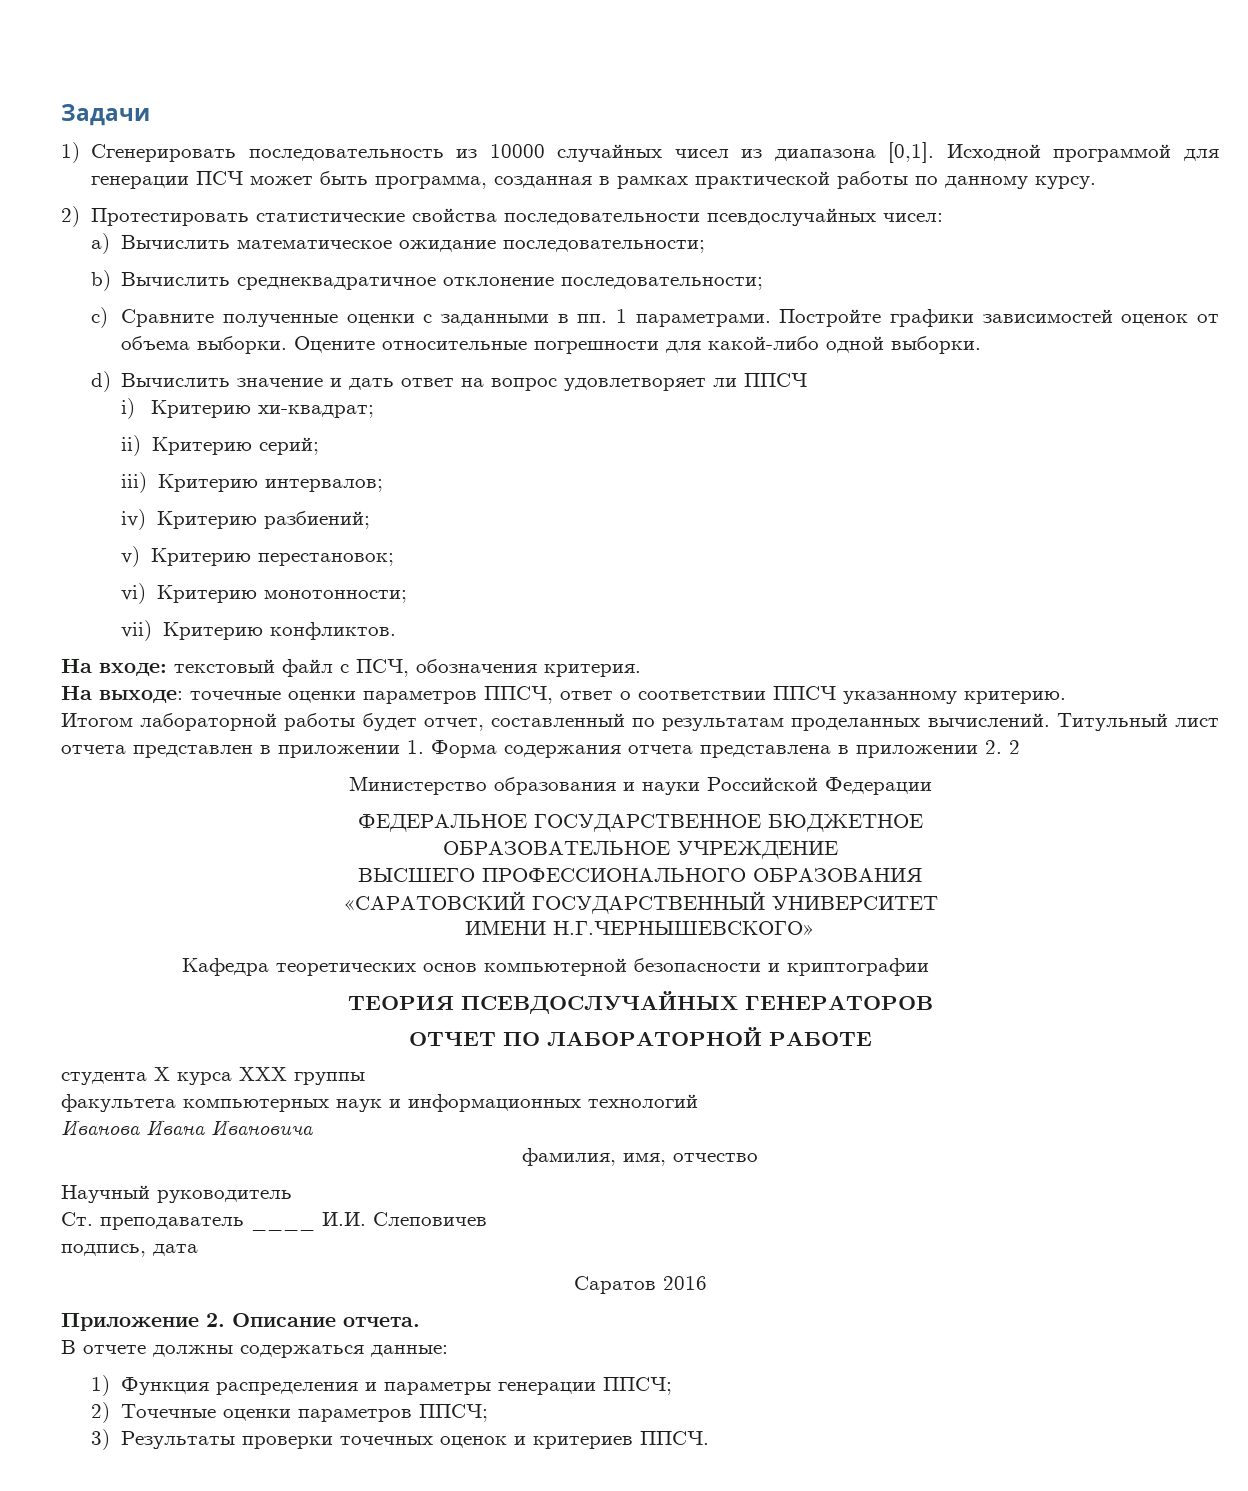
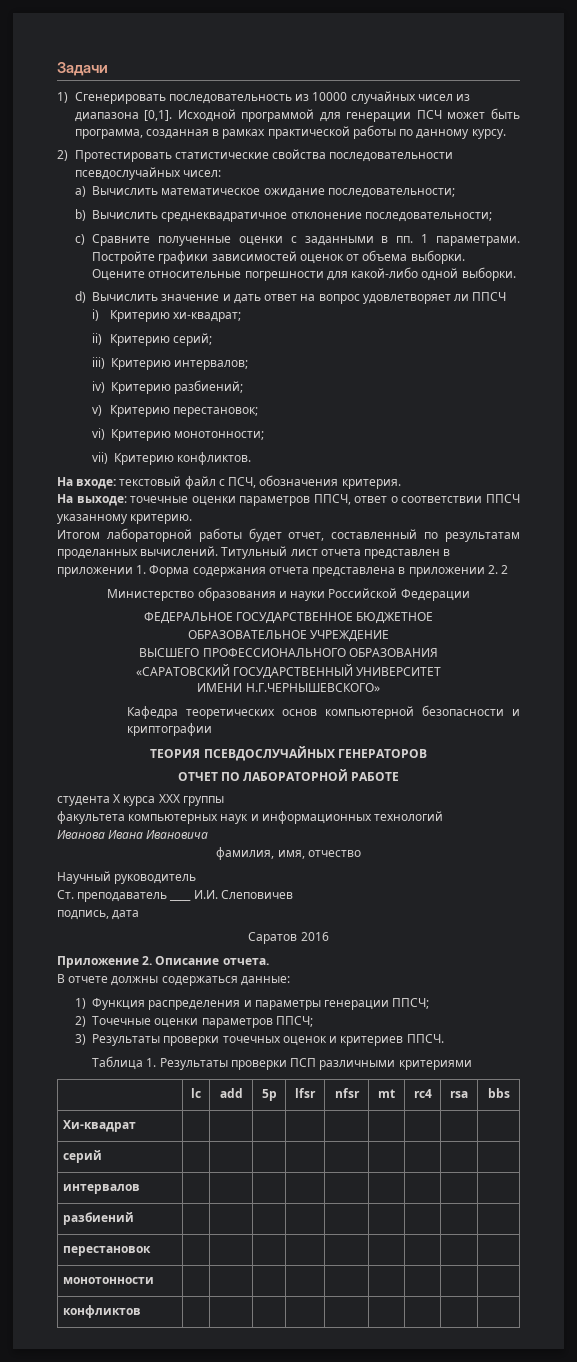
+ Таблица 1. Результаты проверки ПСП различными критериями
+ | lc | add | 5p | lfsr | nfsr | mt | rc4 | rsa | bbs
+ Хи-квадрат | | | | | | | | |
+ серий | | | | | | | | |
+ интервалов | | | | | | | | |
+ разбиений | | | | | | | | |
+ перестановок | | | | | | | | |
+ монотонности | | | | | | | | |
+ конфликтов | | | | | | | | |

